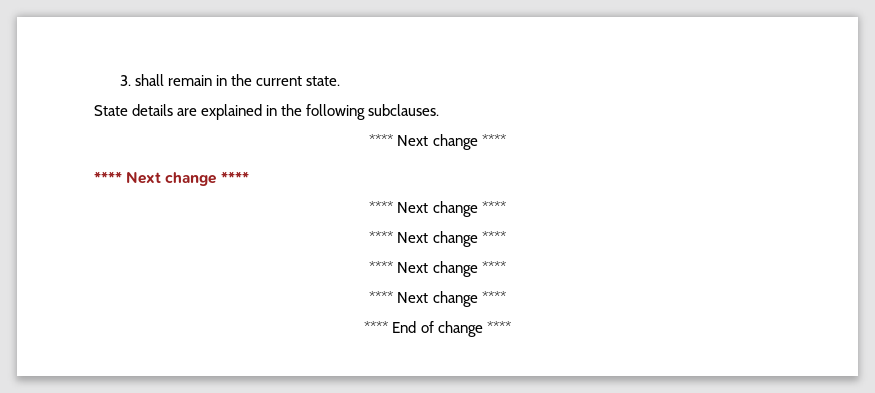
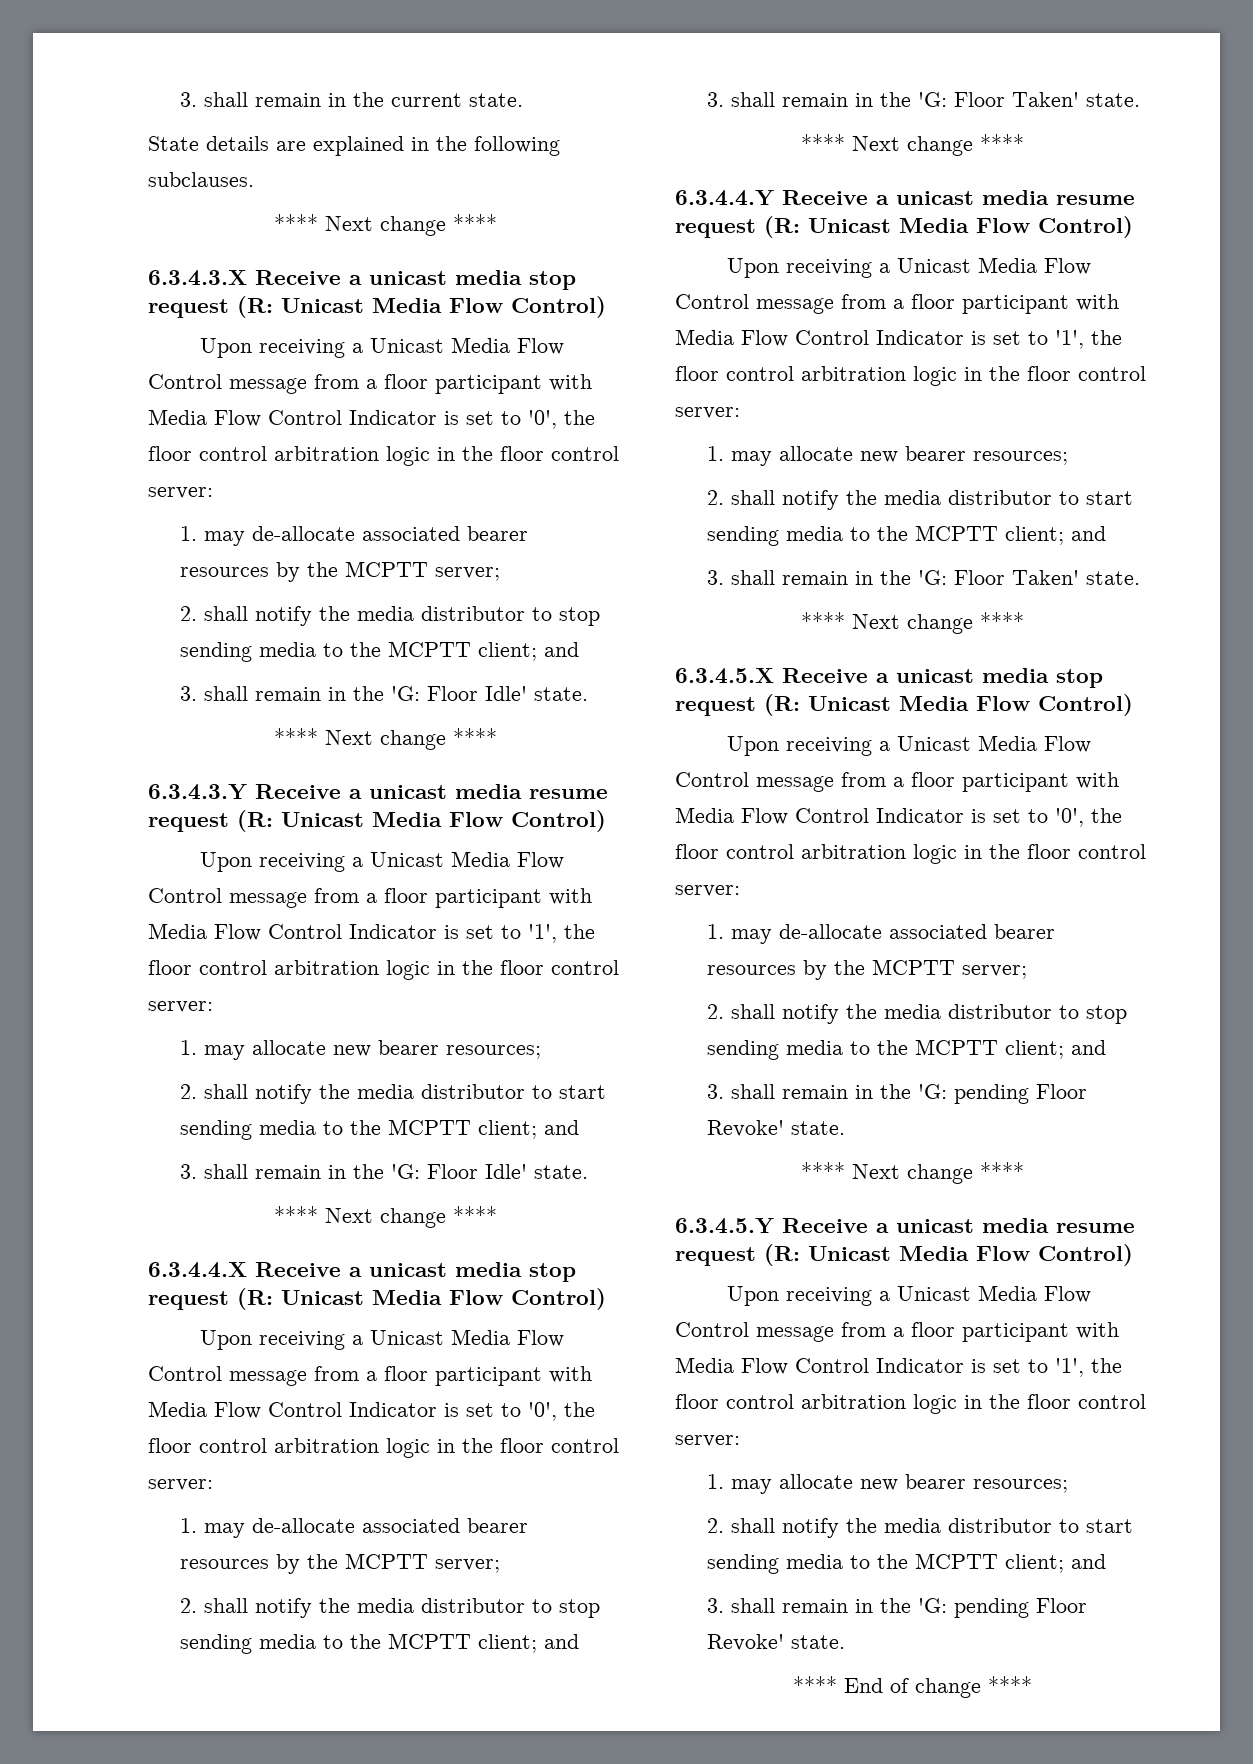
  State details are explained in the following subclauses.
  **** Next change ****
+ 6.3.4.3.X Receive a unicast media stop request (R: Unicast Media Flow Control)
+ Upon receiving a Unicast Media Flow Control message from a floor participant with Media Flow Control Indicator is set to '0', the floor control arbitration logic in the floor control server:
+ 1. may de-allocate associated bearer resources by the MCPTT server;
+ 2. shall notify the media distributor to stop sending media to the MCPTT client; and
+ 3. shall remain in the 'G: Floor Idle' state.
  **** Next change ****
+ 6.3.4.3.Y Receive a unicast media resume request (R: Unicast Media Flow Control)
+ Upon receiving a Unicast Media Flow Control message from a floor participant with Media Flow Control Indicator is set to '1', the floor control arbitration logic in the floor control server:
+ 1. may allocate new bearer resources;
+ 2. shall notify the media distributor to start sending media to the MCPTT client; and
+ 3. shall remain in the 'G: Floor Idle' state.
  **** Next change ****
+ 6.3.4.4.X Receive a unicast media stop request (R: Unicast Media Flow Control)
+ Upon receiving a Unicast Media Flow Control message from a floor participant with Media Flow Control Indicator is set to '0', the floor control arbitration logic in the floor control server:
+ 1. may de-allocate associated bearer resources by the MCPTT server;
+ 2. shall notify the media distributor to stop sending media to the MCPTT client; and
+ 3. shall remain in the 'G: Floor Taken' state.
  **** Next change ****
+ 6.3.4.4.Y Receive a unicast media resume request (R: Unicast Media Flow Control)
+ Upon receiving a Unicast Media Flow Control message from a floor participant with Media Flow Control Indicator is set to '1', the floor control arbitration logic in the floor control server:
+ 1. may allocate new bearer resources;
+ 2. shall notify the media distributor to start sending media to the MCPTT client; and
+ 3. shall remain in the 'G: Floor Taken' state.
  **** Next change ****
+ 6.3.4.5.X Receive a unicast media stop request (R: Unicast Media Flow Control)
+ Upon receiving a Unicast Media Flow Control message from a floor participant with Media Flow Control Indicator is set to '0', the floor control arbitration logic in the floor control server:
+ 1. may de-allocate associated bearer resources by the MCPTT server;
+ 2. shall notify the media distributor to stop sending media to the MCPTT client; and
+ 3. shall remain in the 'G: pending Floor Revoke' state.
  **** Next change ****
+ 6.3.4.5.Y Receive a unicast media resume request (R: Unicast Media Flow Control)
+ Upon receiving a Unicast Media Flow Control message from a floor participant with Media Flow Control Indicator is set to '1', the floor control arbitration logic in the floor control server:
+ 1. may allocate new bearer resources;
+ 2. shall notify the media distributor to start sending media to the MCPTT client; and
+ 3. shall remain in the 'G: pending Floor Revoke' state.

